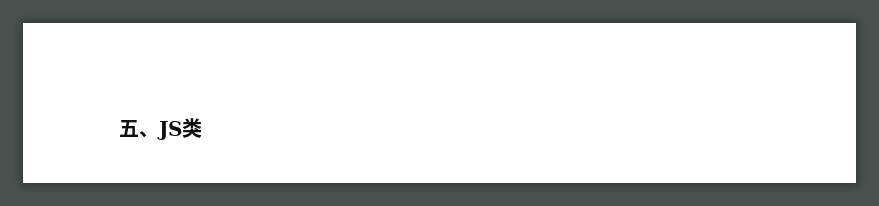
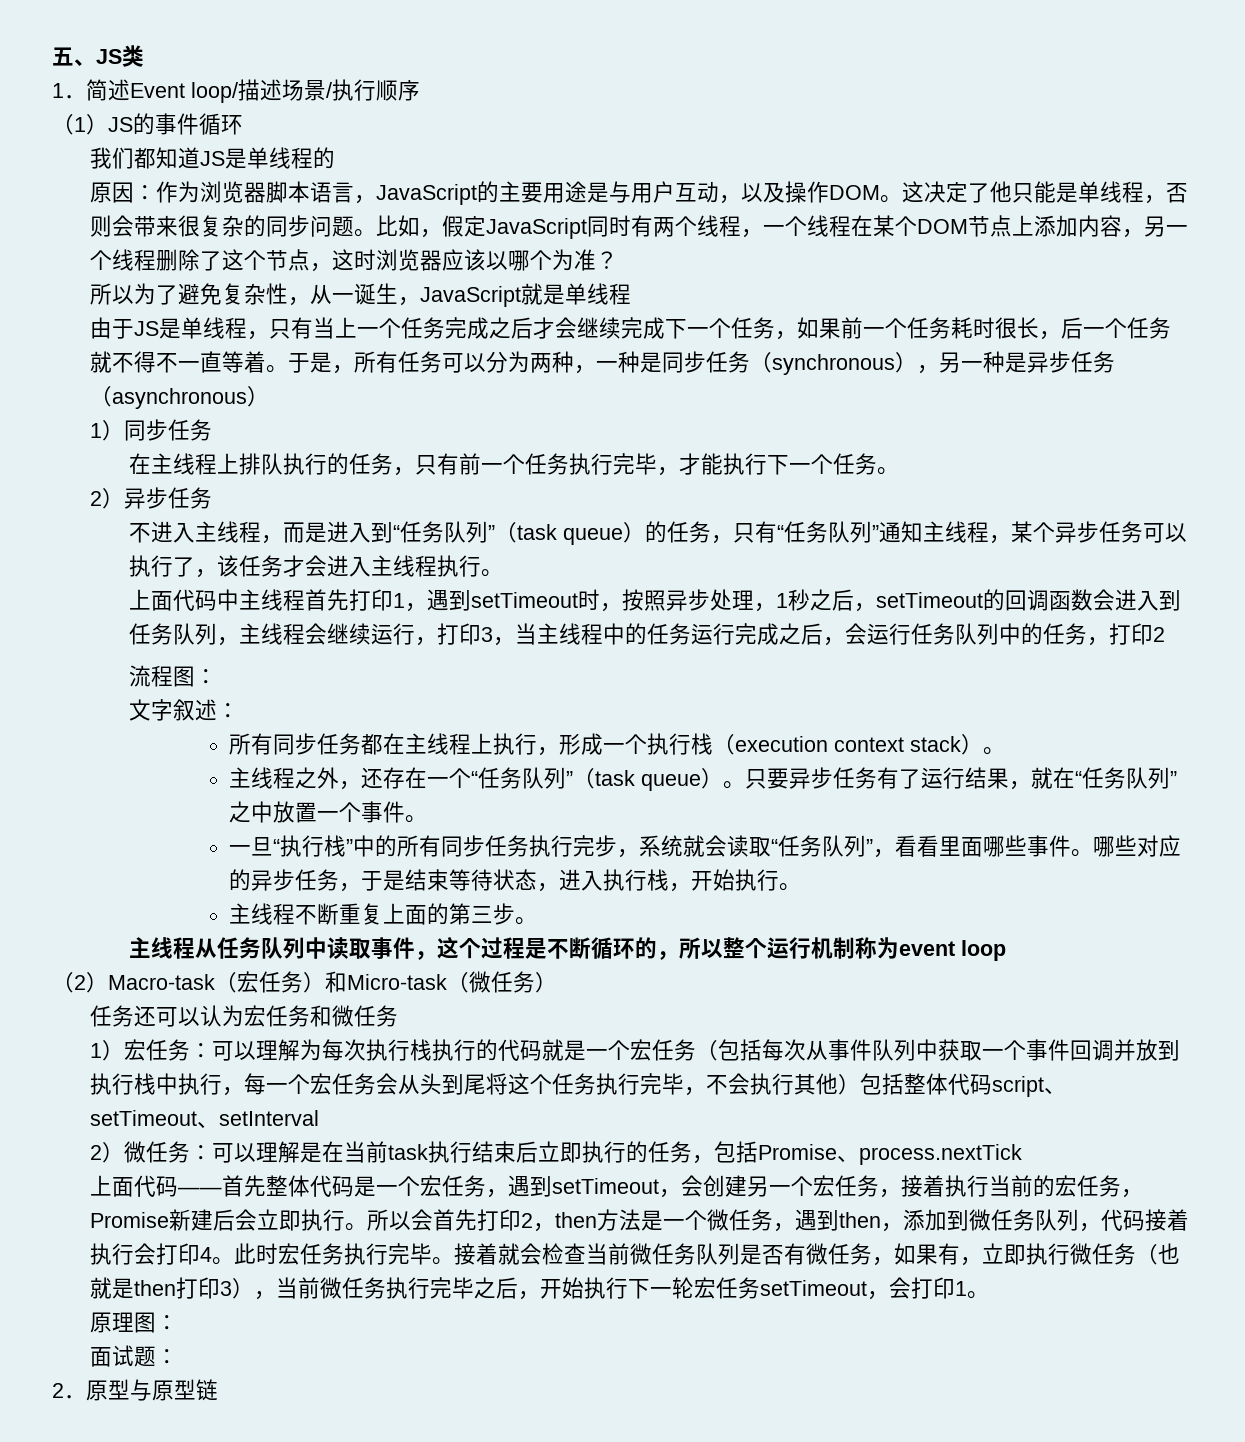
+ 1．简述Event loop/描述场景/执行顺序
+ （1）JS的事件循环
+ 我们都知道JS是单线程的
+ 原因：作为浏览器脚本语言，JavaScript的主要用途是与用户互动，以及操作DOM。这决定了他只能是单线程，否则会带来很复杂的同步问题。比如，假定JavaScript同时有两个线程，一个线程在某个DOM节点上添加内容，另一个线程删除了这个节点，这时浏览器应该以哪个为准？
+ 所以为了避免复杂性，从一诞生，JavaScript就是单线程
+ 由于JS是单线程，只有当上一个任务完成之后才会继续完成下一个任务，如果前一个任务耗时很长，后一个任务就不得不一直等着。于是，所有任务可以分为两种，一种是同步任务（synchronous），另一种是异步任务（asynchronous）
+ 1）同步任务
+ 在主线程上排队执行的任务，只有前一个任务执行完毕，才能执行下一个任务。
+ 2）异步任务
+ 不进入主线程，而是进入到“任务队列”（task queue）的任务，只有“任务队列”通知主线程，某个异步任务可以执行了，该任务才会进入主线程执行。
+ 上面代码中主线程首先打印1，遇到setTimeout时，按照异步处理，1秒之后，setTimeout的回调函数会进入到任务队列，主线程会继续运行，打印3，当主线程中的任务运行完成之后，会运行任务队列中的任务，打印2
+ 流程图：
+ 文字叙述：
+ 所有同步任务都在主线程上执行，形成一个执行栈（execution context stack）。
+ 主线程之外，还存在一个“任务队列”（task queue）。只要异步任务有了运行结果，就在“任务队列”之中放置一个事件。
+ 一旦“执行栈”中的所有同步任务执行完步，系统就会读取“任务队列”，看看里面哪些事件。哪些对应的异步任务，于是结束等待状态，进入执行栈，开始执行。
+ 主线程不断重复上面的第三步。
+ 主线程从任务队列中读取事件，这个过程是不断循环的，所以整个运行机制称为event loop
+ （2）Macro-task（宏任务）和Micro-task（微任务）
+ 任务还可以认为宏任务和微任务
+ 1）宏任务：可以理解为每次执行栈执行的代码就是一个宏任务（包括每次从事件队列中获取一个事件回调并放到执行栈中执行，每一个宏任务会从头到尾将这个任务执行完毕，不会执行其他）包括整体代码script、setTimeout、setInterval
+ 2）微任务：可以理解是在当前task执行结束后立即执行的任务，包括Promise、process.nextTick
+ 上面代码——首先整体代码是一个宏任务，遇到setTimeout，会创建另一个宏任务，接着执行当前的宏任务，Promise新建后会立即执行。所以会首先打印2，then方法是一个微任务，遇到then，添加到微任务队列，代码接着执行会打印4。此时宏任务执行完毕。接着就会检查当前微任务队列是否有微任务，如果有，立即执行微任务（也就是then打印3），当前微任务执行完毕之后，开始执行下一轮宏任务setTimeout，会打印1。
+ 原理图：
+ 面试题：
+ 2．原型与原型链

